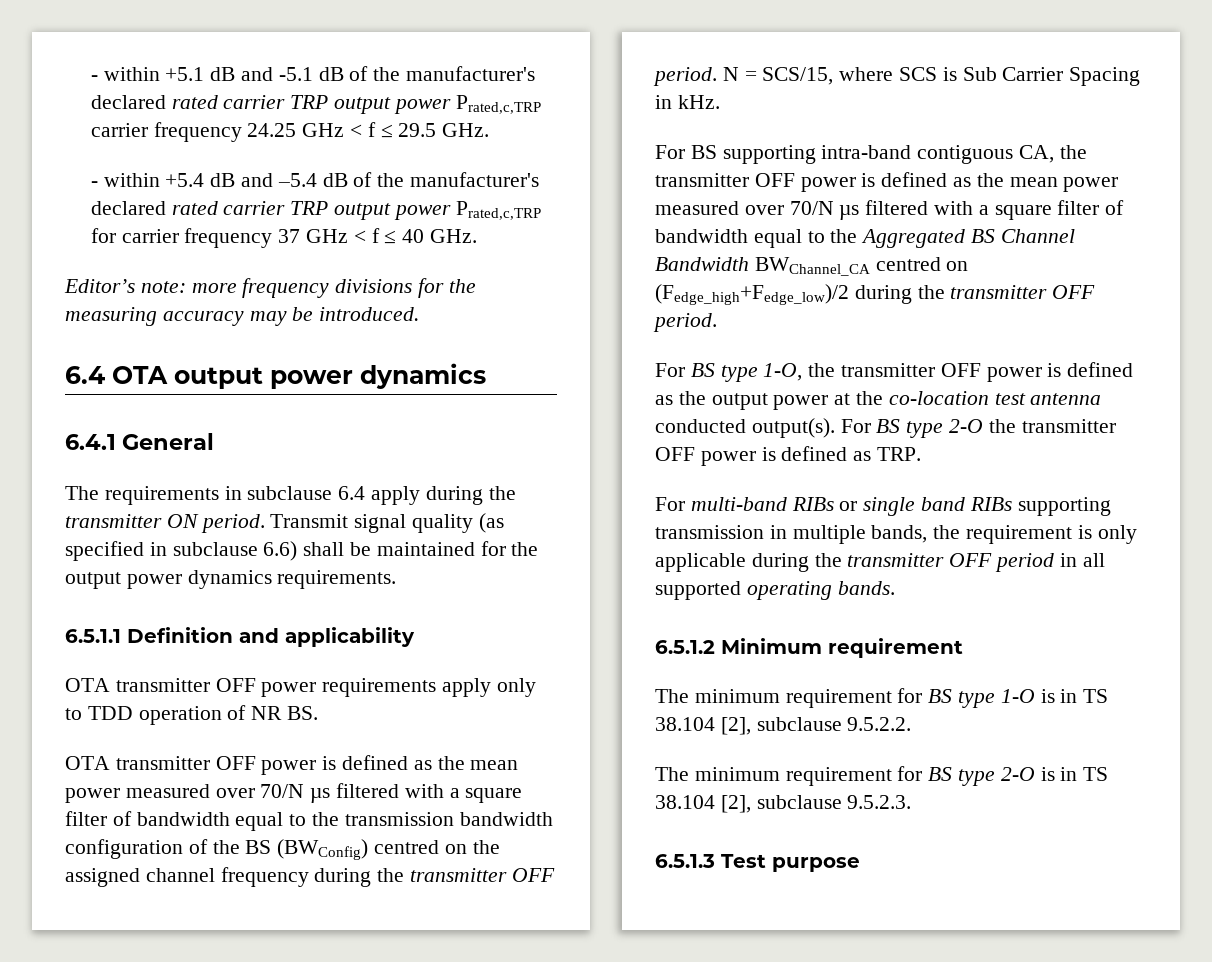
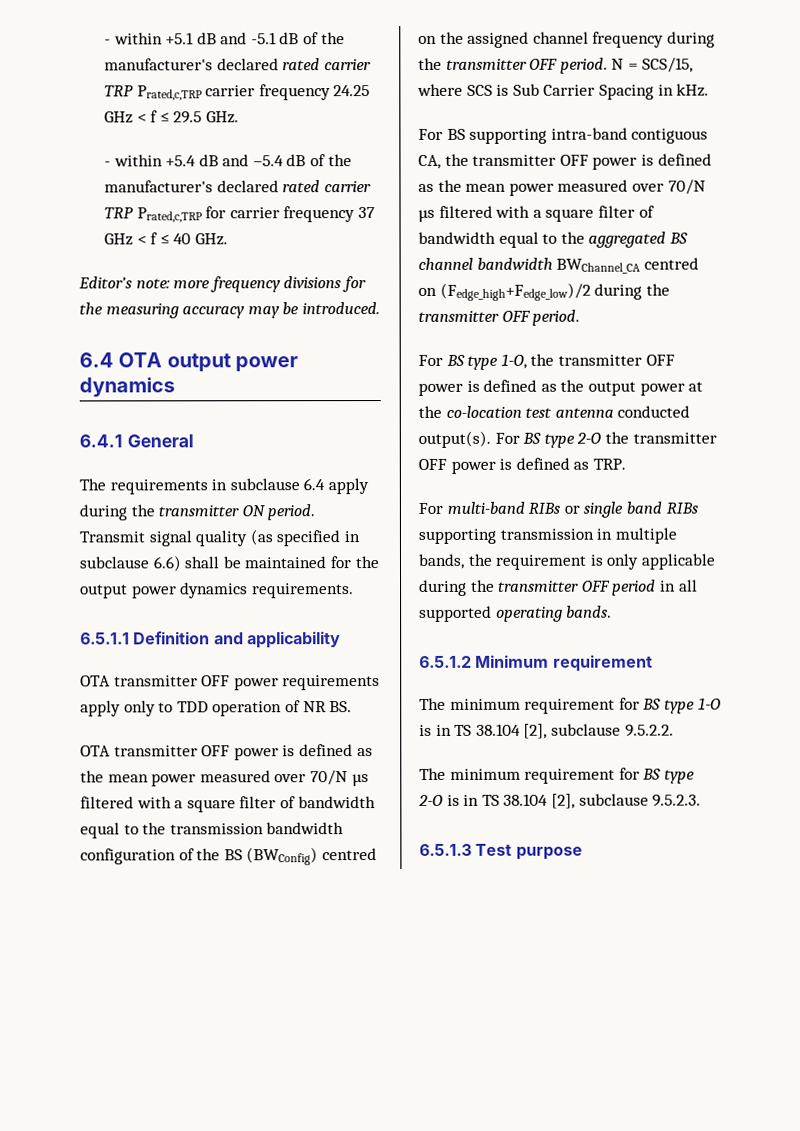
- - within +5.1 dB and -5.1 dB of the manufacturer's declared rated carrier TRP output power Prated,c,TRP carrier frequency 24.25 GHz < f ≤ 29.5 GHz.
+ - within +5.1 dB and -5.1 dB of the manufacturer's declared rated carrier TRP Prated,c,TRP carrier frequency 24.25 GHz < f ≤ 29.5 GHz.
- - within +5.4 dB and –5.4 dB of the manufacturer's declared rated carrier TRP output power Prated,c,TRP for carrier frequency 37 GHz < f ≤ 40 GHz.
+ - within +5.4 dB and –5.4 dB of the manufacturer's declared rated carrier TRP Prated,c,TRP for carrier frequency 37 GHz < f ≤ 40 GHz.
- For BS supporting intra-band contiguous CA, the transmitter OFF power is defined as the mean power measured over 70/N µs filtered with a square filter of bandwidth equal to the Aggregated BS Channel Bandwidth BWChannel_CA centred on (Fedge_high+Fedge_low)/2 during the transmitter OFF period.
+ For BS supporting intra-band contiguous CA, the transmitter OFF power is defined as the mean power measured over 70/N µs filtered with a square filter of bandwidth equal to the aggregated BS channel bandwidth BWChannel_CA centred on (Fedge_high+Fedge_low)/2 during the transmitter OFF period.

